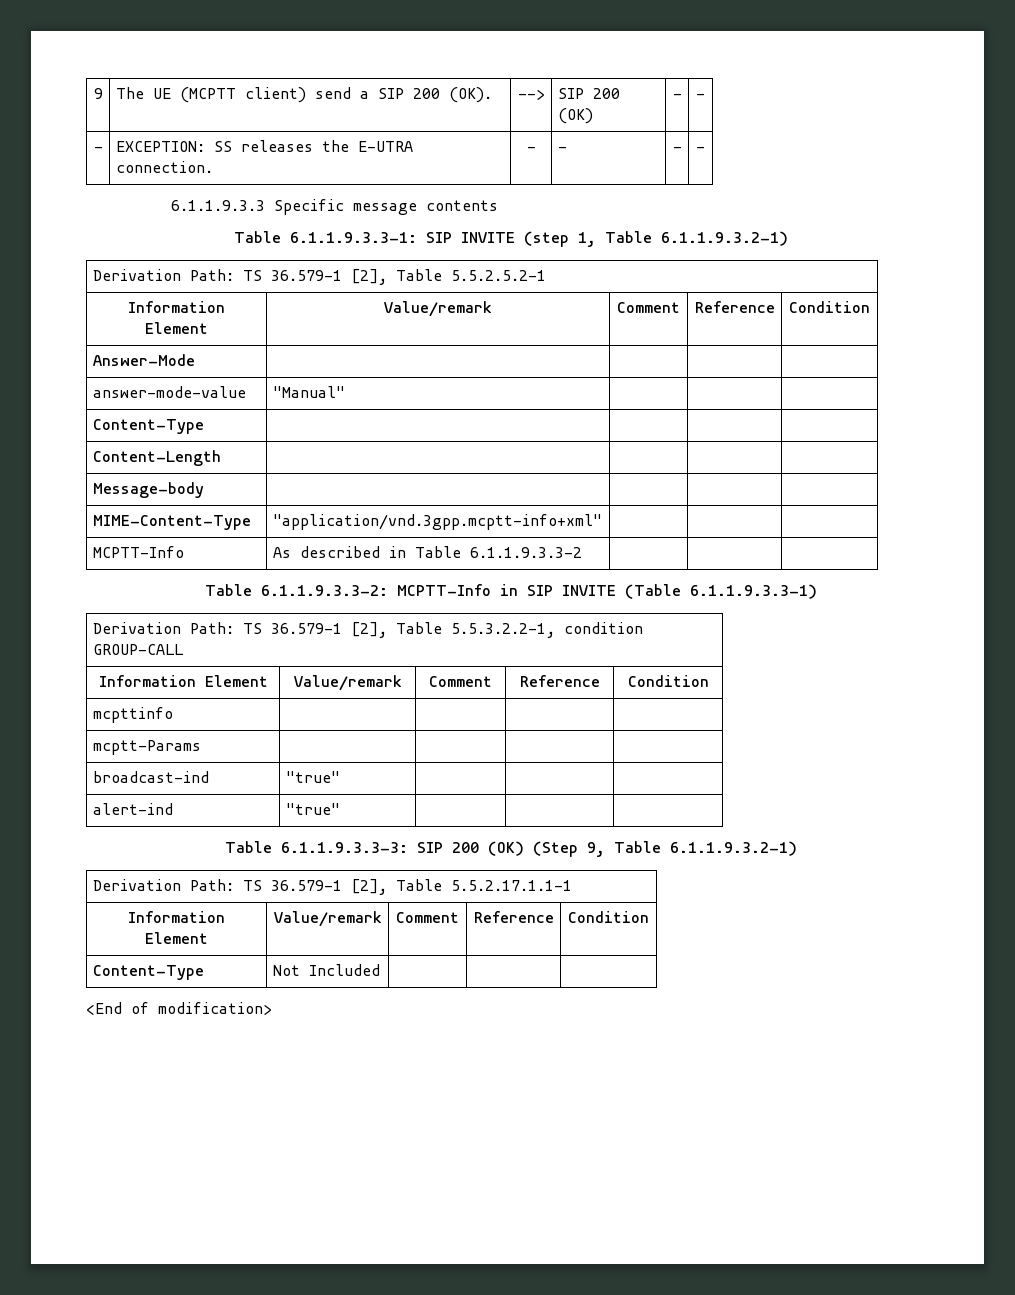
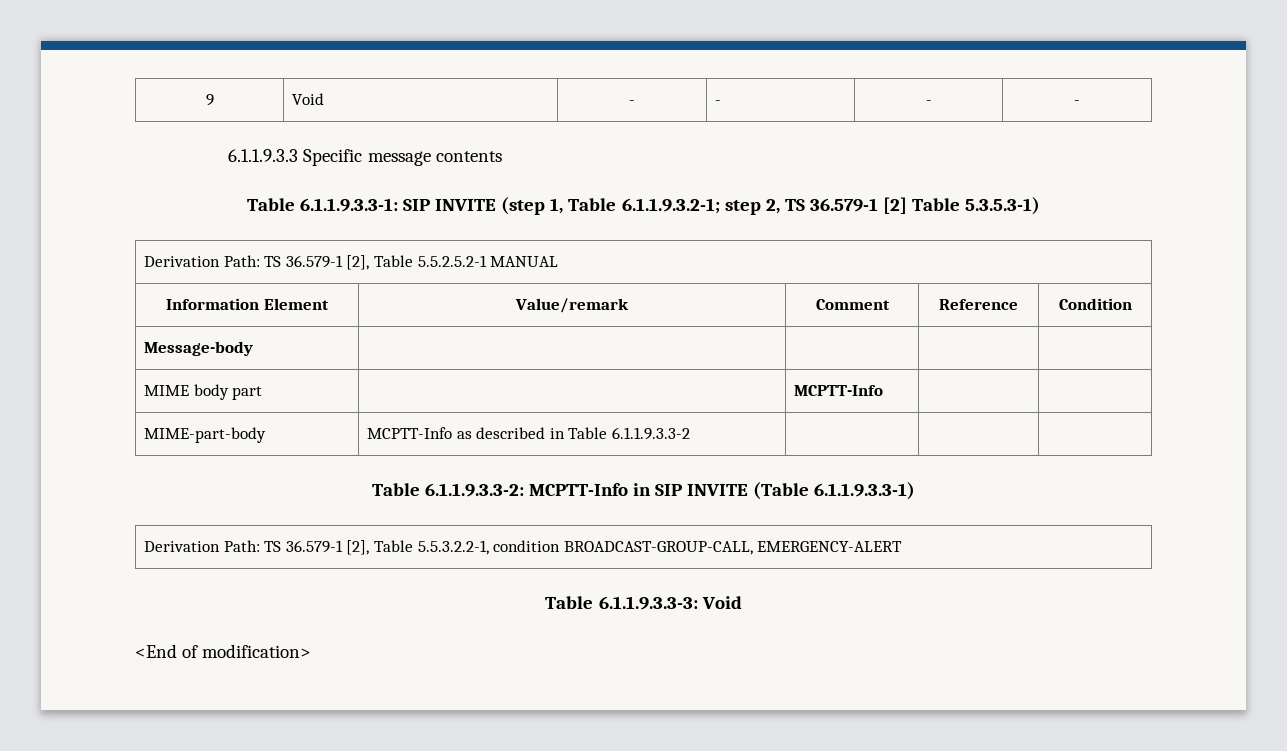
- 9 | The UE (MCPTT client) send a SIP 200 (OK). | --> | SIP 200 (OK) | - | -
- - | EXCEPTION: SS releases the E-UTRA connection. | - | - | - | -
+ 9 | Void | - | - | - | -
- Table 6.1.1.9.3.3-1: SIP INVITE (step 1, Table 6.1.1.9.3.2-1)
+ Table 6.1.1.9.3.3-1: SIP INVITE (step 1, Table 6.1.1.9.3.2-1; step 2, TS 36.579-1 [2] Table 5.3.5.3-1)
- Derivation Path: TS 36.579-1 [2], Table 5.5.2.5.2-1
+ Derivation Path: TS 36.579-1 [2], Table 5.5.2.5.2-1 MANUAL
  Information Element | Value/remark | Comment | Reference | Condition
- Answer-Mode | | | |
- answer-mode-value | "Manual" | | |
- Content-Type | | | |
- Content-Length | | | |
  Message-body | | | |
- MIME-Content-Type | "application/vnd.3gpp.mcptt-info+xml" | | |
- MCPTT-Info | As described in Table 6.1.1.9.3.3-2 | | |
+ MIME body part | | MCPTT-Info | |
+ MIME-part-body | MCPTT-Info as described in Table 6.1.1.9.3.3-2 | | |
- Derivation Path: TS 36.579-1 [2], Table 5.5.3.2.2-1, condition GROUP-CALL
- Information Element | Value/remark | Comment | Reference | Condition
- mcpttinfo | | | |
- mcptt-Params | | | |
- broadcast-ind | "true" | | |
- alert-ind | "true" | | |
- Table 6.1.1.9.3.3-3: SIP 200 (OK) (Step 9, Table 6.1.1.9.3.2-1)
- Derivation Path: TS 36.579-1 [2], Table 5.5.2.17.1.1-1
- Information Element | Value/remark | Comment | Reference | Condition
- Content-Type | Not Included | | |
+ Derivation Path: TS 36.579-1 [2], Table 5.5.3.2.2-1, condition BROADCAST-GROUP-CALL, EMERGENCY-ALERT
+ Table 6.1.1.9.3.3-3: Void

